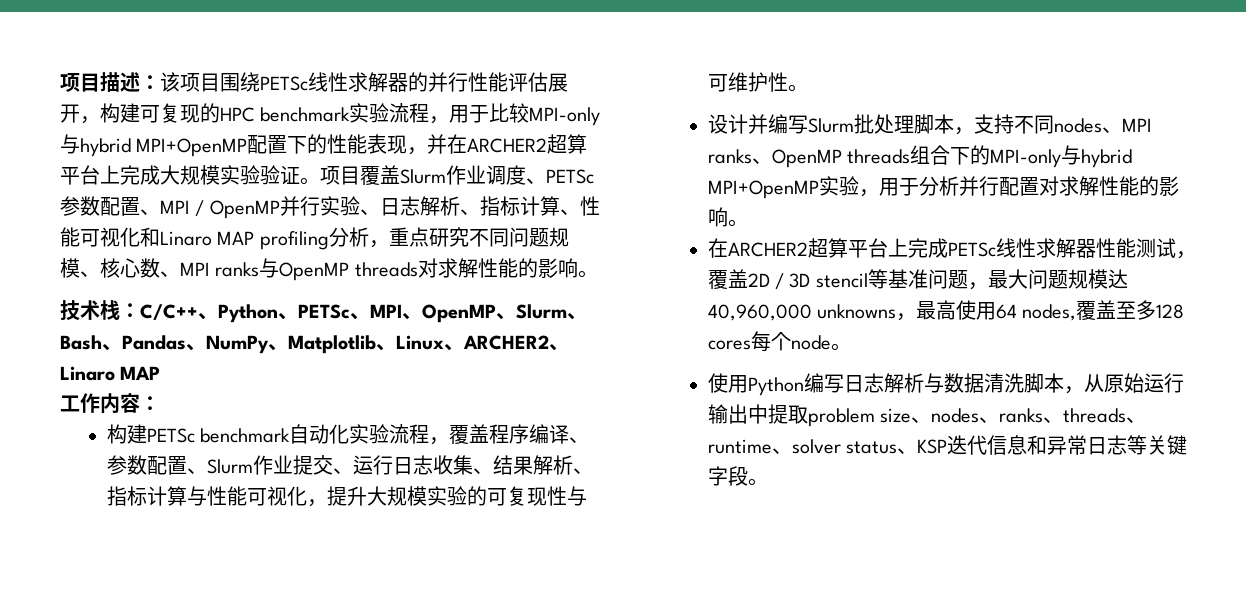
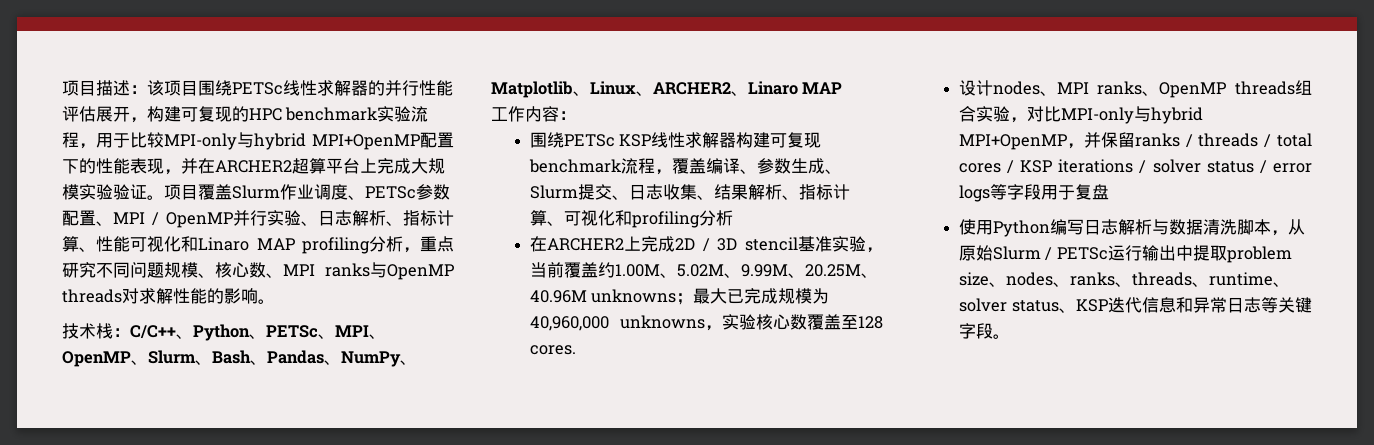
- 构建PETSc benchmark自动化实验流程，覆盖程序编译、参数配置、Slurm作业提交、运行日志收集、结果解析、指标计算与性能可视化，提升大规模实验的可复现性与可维护性。
- 设计并编写Slurm批处理脚本，支持不同nodes、MPI ranks、OpenMP threads组合下的MPI-only与hybrid MPI+OpenMP实验，用于分析并行配置对求解性能的影响。
- 在ARCHER2超算平台上完成PETSc线性求解器性能测试，覆盖2D / 3D stencil等基准问题，最大问题规模达40,960,000 unknowns，最高使用64 nodes,覆盖至多128 cores每个node。
+ 围绕PETSc KSP线性求解器构建可复现benchmark流程，覆盖编译、参数生成、Slurm提交、日志收集、结果解析、指标计算、可视化和profiling分析
+ 在ARCHER2上完成2D / 3D stencil基准实验，当前覆盖约1.00M、5.02M、9.99M、20.25M、40.96M unknowns；最大已完成规模为40,960,000 unknowns，实验核心数覆盖至128 cores.
+ 设计nodes、MPI ranks、OpenMP threads组合实验，对比MPI-only与hybrid MPI+OpenMP，并保留ranks / threads / total cores / KSP iterations / solver status / error logs等字段用于复盘
- 使用Python编写日志解析与数据清洗脚本，从原始运行输出中提取problem size、nodes、ranks、threads、runtime、solver status、KSP迭代信息和异常日志等关键字段。
+ 使用Python编写日志解析与数据清洗脚本，从原始Slurm / PETSc运行输出中提取problem size、nodes、ranks、threads、runtime、solver status、KSP迭代信息和异常日志等关键字段。

